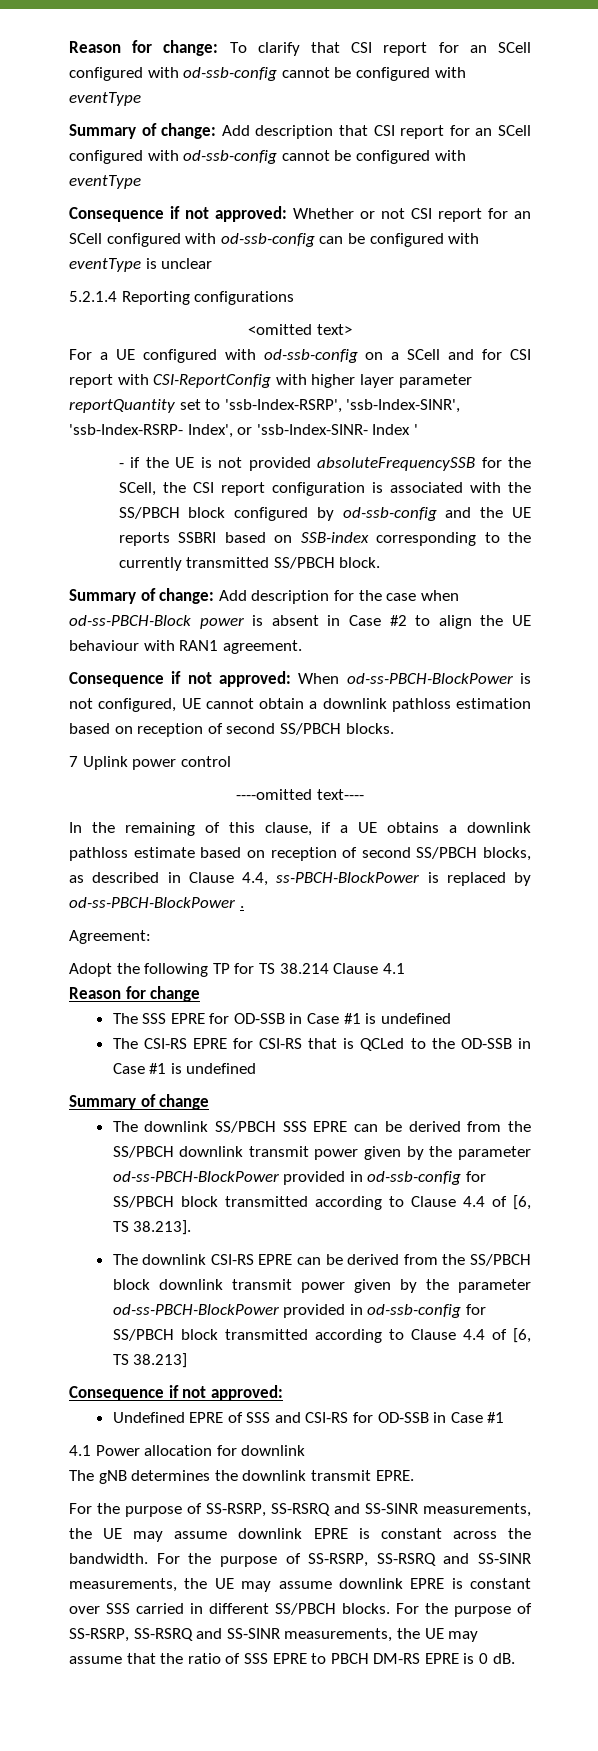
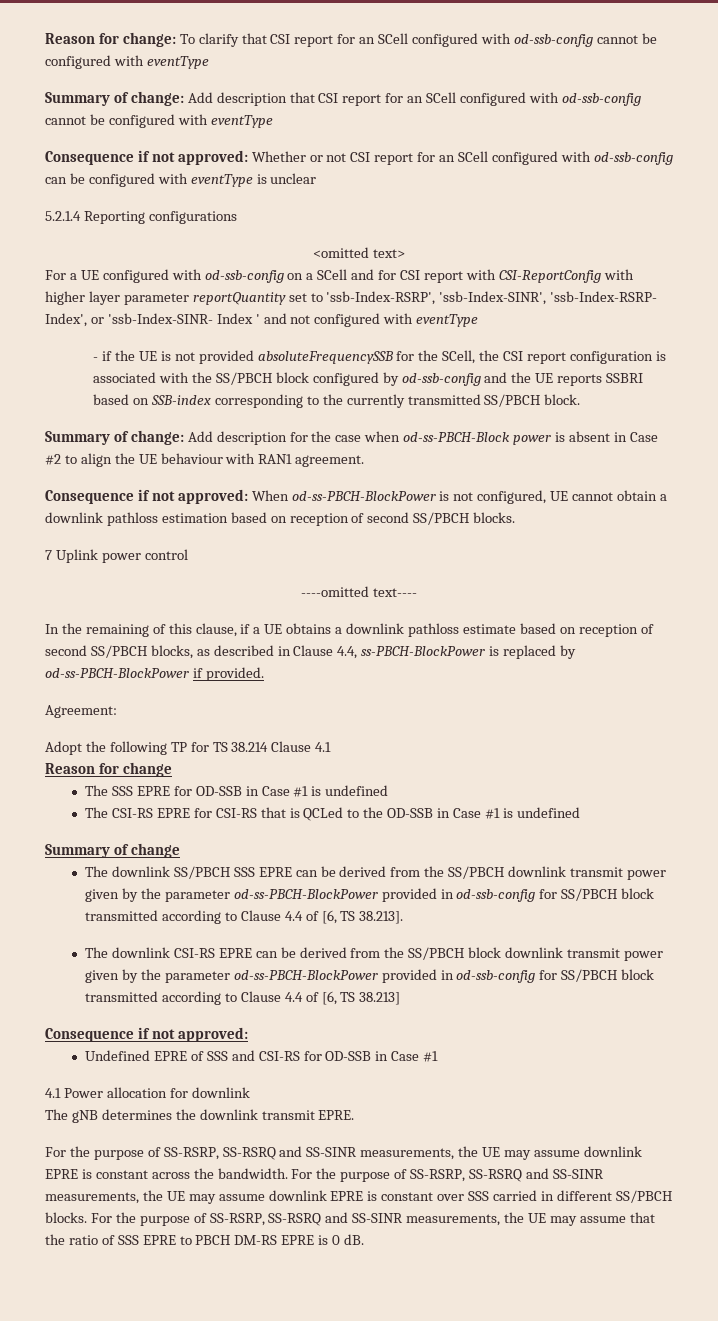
- For a UE configured with od-ssb-config on a SCell and for CSI report with CSI-ReportConfig with higher layer parameter reportQuantity set to 'ssb-Index-RSRP', 'ssb-Index-SINR', 'ssb-Index-RSRP- Index', or 'ssb-Index-SINR- Index '
+ For a UE configured with od-ssb-config on a SCell and for CSI report with CSI-ReportConfig with higher layer parameter reportQuantity set to 'ssb-Index-RSRP', 'ssb-Index-SINR', 'ssb-Index-RSRP- Index', or 'ssb-Index-SINR- Index ' and not configured with eventType
- In the remaining of this clause, if a UE obtains a downlink pathloss estimate based on reception of second SS/PBCH blocks, as described in Clause 4.4, ss-PBCH-BlockPower is replaced by od-ss-PBCH-BlockPower .
+ In the remaining of this clause, if a UE obtains a downlink pathloss estimate based on reception of second SS/PBCH blocks, as described in Clause 4.4, ss-PBCH-BlockPower is replaced by od-ss-PBCH-BlockPower if provided.

